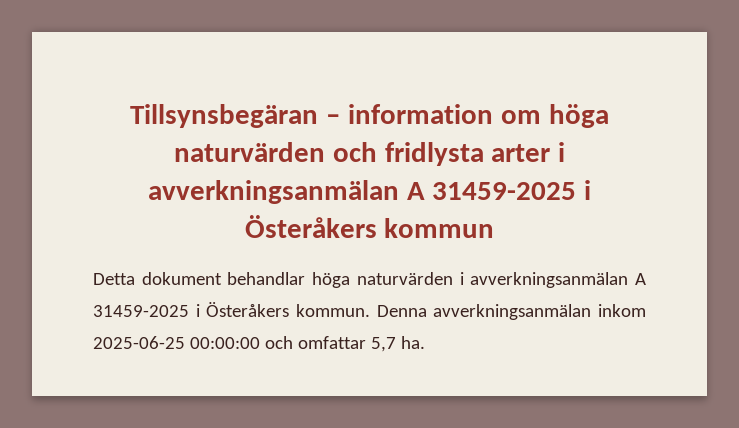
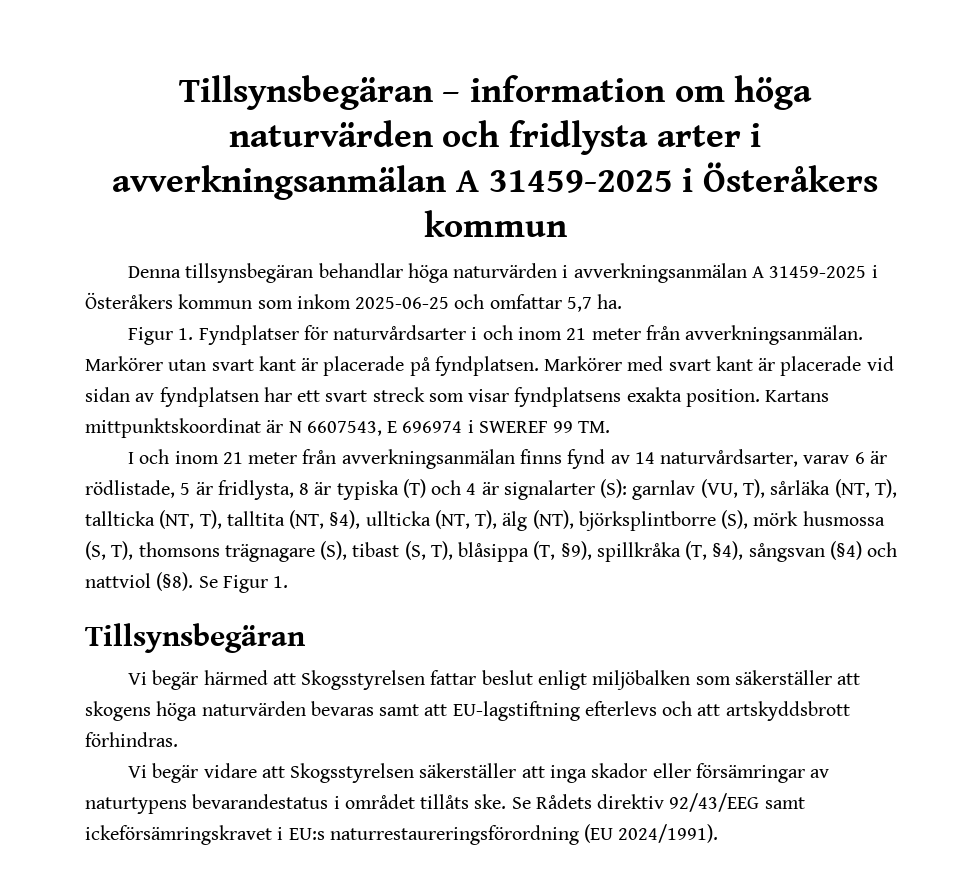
- Detta dokument behandlar höga naturvärden i avverkningsanmälan A 31459-2025 i Österåkers kommun. Denna avverkningsanmälan inkom 2025-06-25 00:00:00 och omfattar 5,7 ha.
+ Denna tillsynsbegäran behandlar höga naturvärden i avverkningsanmälan A 31459-2025 i Österåkers kommun som inkom 2025-06-25 och omfattar 5,7 ha.
+ Figur 1. Fyndplatser för naturvårdsarter i och inom 21 meter från avverkningsanmälan. Markörer utan svart kant är placerade på fyndplatsen. Markörer med svart kant är placerade vid sidan av fyndplatsen har ett svart streck som visar fyndplatsens exakta position. Kartans mittpunktskoordinat är N 6607543, E 696974 i SWEREF 99 TM.
+ I och inom 21 meter från avverkningsanmälan finns fynd av 14 naturvårdsarter, varav 6 är rödlistade, 5 är fridlysta, 8 är typiska (T) och 4 är signalarter (S): garnlav (VU, T), sårläka (NT, T), tallticka (NT, T), talltita (NT, §4), ullticka (NT, T), älg (NT), björksplintborre (S), mörk husmossa (S, T), thomsons trägnagare (S), tibast (S, T), blåsippa (T, §9), spillkråka (T, §4), sångsvan (§4) och nattviol (§8). Se Figur 1.
+ Tillsynsbegäran
+ Vi begär härmed att Skogsstyrelsen fattar beslut enligt miljöbalken som säkerställer att skogens höga naturvärden bevaras samt att EU-lagstiftning efterlevs och att artskyddsbrott förhindras.
+ Vi begär vidare att Skogsstyrelsen säkerställer att inga skador eller försämringar av naturtypens bevarandestatus i området tillåts ske. Se Rådets direktiv 92/43/EEG samt ickeförsämringskravet i EU:s naturrestaureringsförordning (EU 2024/1991).

